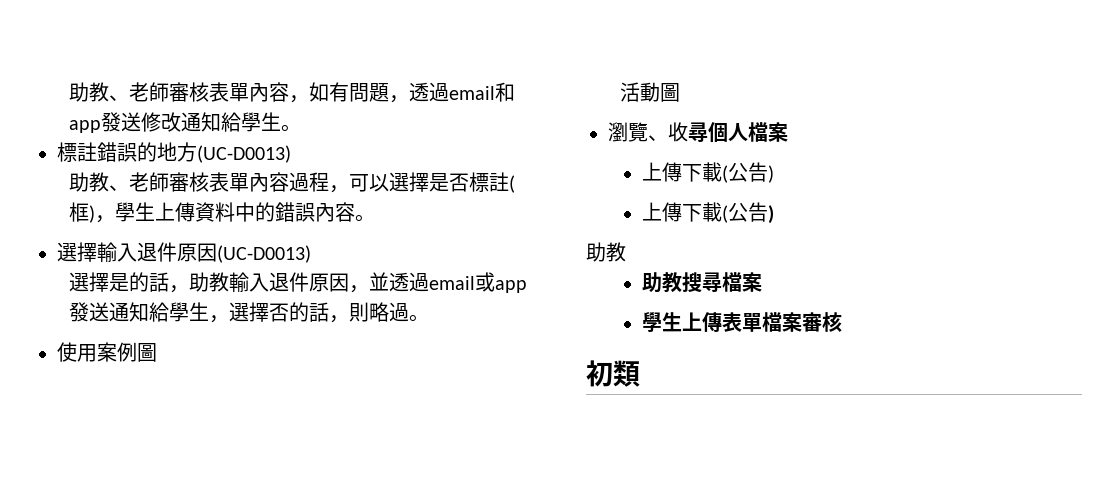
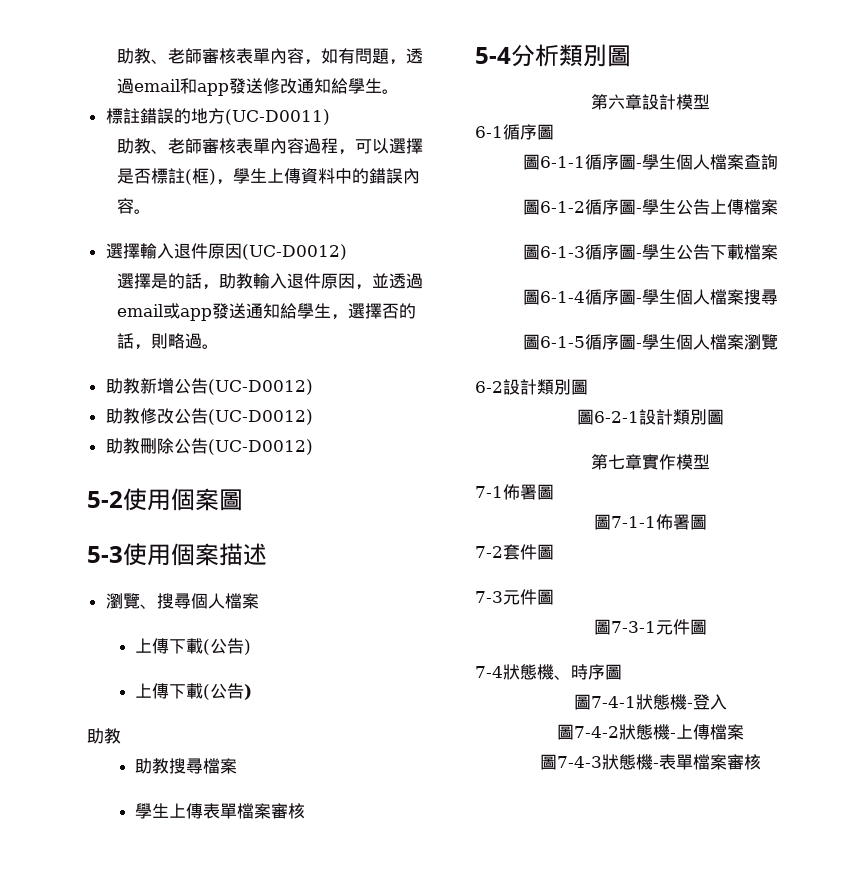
- 標註錯誤的地方(UC-D0013)
+ 標註錯誤的地方(UC-D0011)
- 選擇輸入退件原因(UC-D0013)
+ 選擇輸入退件原因(UC-D0012)
- 使用案例圖
- 活動圖
+ 助教新增公告(UC-D0012)
+ 助教修改公告(UC-D0012)
+ 助教刪除公告(UC-D0012)
+ 5-2使用個案圖
+ 5-3使用個案描述
- 瀏覽、收尋個人檔案
+ 瀏覽、搜尋個人檔案
- 初類
+ 5-4分析類別圖
+ 第六章設計模型
+ 6-1循序圖
+ 圖6-1-1循序圖-學生個人檔案查詢
+ 圖6-1-2循序圖-學生公告上傳檔案
+ 圖6-1-3循序圖-學生公告下載檔案
+ 圖6-1-4循序圖-學生個人檔案搜尋
+ 圖6-1-5循序圖-學生個人檔案瀏覽
+ 6-2設計類別圖
+ 圖6-2-1設計類別圖
+ 第七章實作模型
+ 7-1佈署圖
+ 圖7-1-1佈署圖
+ 7-2套件圖
+ 7-3元件圖
+ 圖7-3-1元件圖
+ 7-4狀態機、時序圖
+ 圖7-4-1狀態機-登入
+ 圖7-4-2狀態機-上傳檔案
+ 圖7-4-3狀態機-表單檔案審核

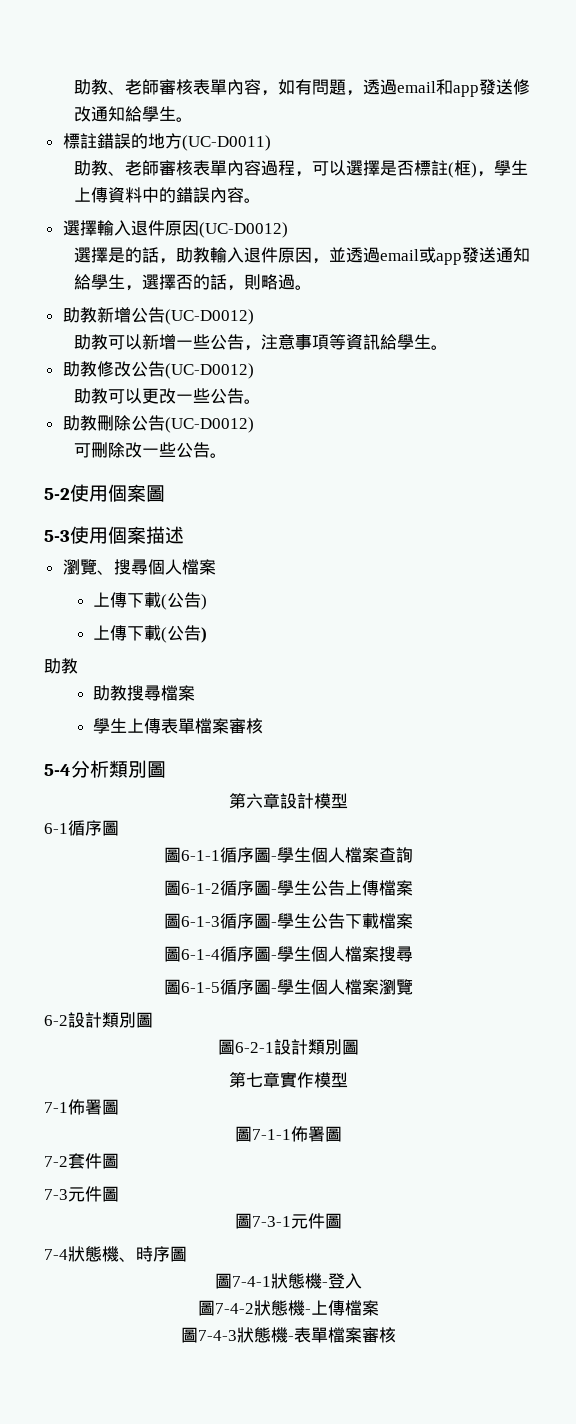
+ 助教可以新增一些公告，注意事項等資訊給學生。
+ 助教可以更改一些公告。
+ 可刪除改一些公告。

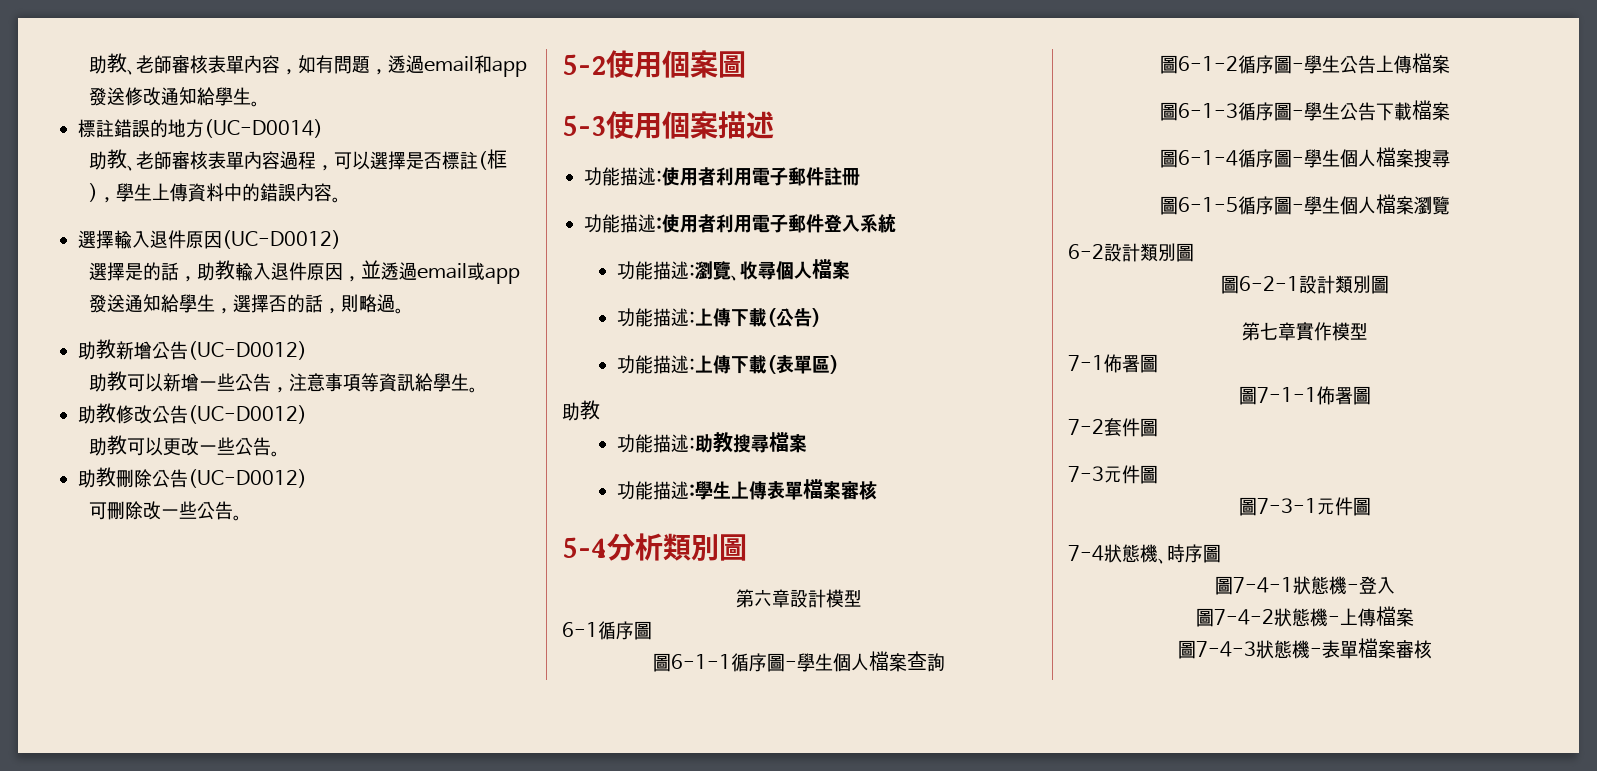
- 標註錯誤的地方(UC-D0011)
+ 標註錯誤的地方(UC-D0014)
- 瀏覽、搜尋個人檔案
- 上傳下載(公告)
- 上傳下載(公告)
+ 功能描述:使用者利用電子郵件註冊
+ 功能描述:使用者利用電子郵件登入系統
+ 功能描述:瀏覽、收尋個人檔案
+ 功能描述:上傳下載(公告)
+ 功能描述:上傳下載(表單區)
- 助教搜尋檔案
+ 功能描述:助教搜尋檔案
- 學生上傳表單檔案審核
+ 功能描述:學生上傳表單檔案審核

